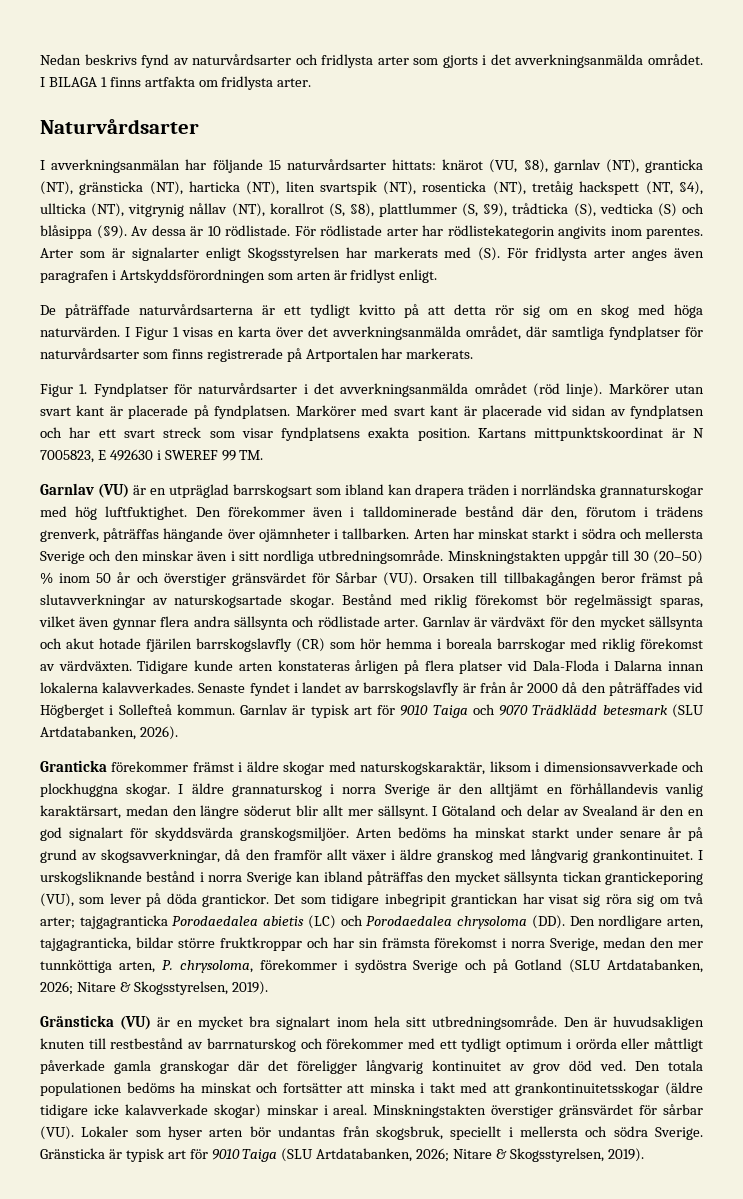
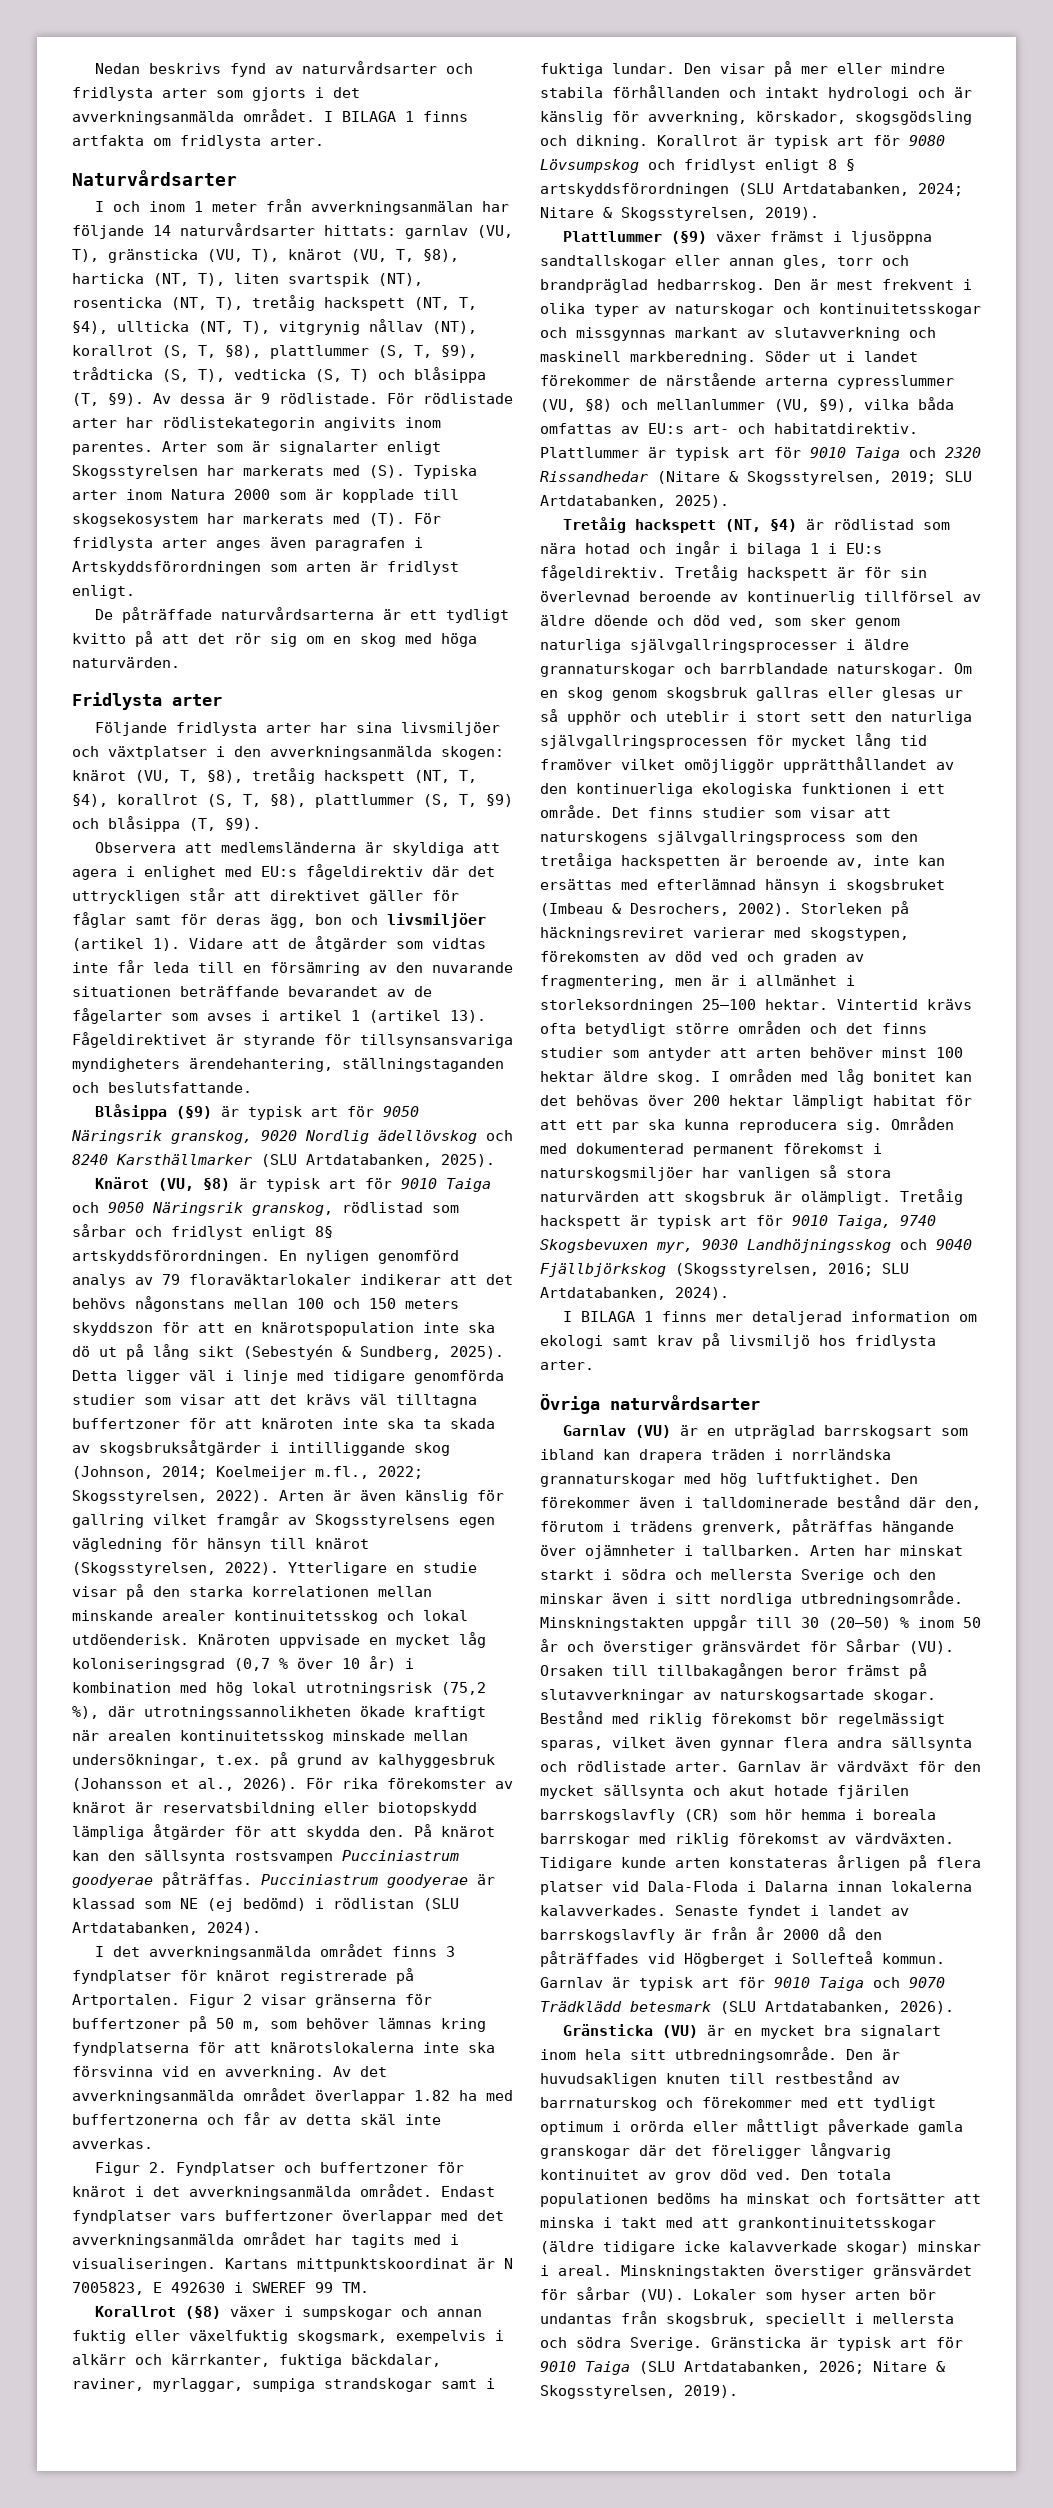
- I avverkningsanmälan har följande 15 naturvårdsarter hittats: knärot (VU, §8), garnlav (NT), granticka (NT), gränsticka (NT), harticka (NT), liten svartspik (NT), rosenticka (NT), tretåig hackspett (NT, §4), ullticka (NT), vitgrynig nållav (NT), korallrot (S, §8), plattlummer (S, §9), trådticka (S), vedticka (S) och blåsippa (§9).
+ I och inom 1 meter från avverkningsanmälan har följande 14 naturvårdsarter hittats: garnlav (VU, T), gränsticka (VU, T), knärot (VU, T, §8), harticka (NT, T), liten svartspik (NT), rosenticka (NT, T), tretåig hackspett (NT, T, §4), ullticka (NT, T), vitgrynig nållav (NT), korallrot (S, T, §8), plattlummer (S, T, §9), trådticka (S, T), vedticka (S, T) och blåsippa (T, §9).
- Av dessa är 10 rödlistade.
+ Av dessa är 9 rödlistade.
- Arter som är signalarter enligt Skogsstyrelsen har markerats med (S). För fridlysta arter anges även paragrafen i Artskyddsförordningen som arten är fridlyst enligt.
+ Arter som är signalarter enligt Skogsstyrelsen har markerats med (S). Typiska arter inom Natura 2000 som är kopplade till skogsekosystem har markerats med (T). För fridlysta arter anges även paragrafen i Artskyddsförordningen som arten är fridlyst enligt.
- De påträffade naturvårdsarterna är ett tydligt kvitto på att detta rör sig om en skog med höga naturvärden. I Figur 1 visas en karta över det avverkningsanmälda området, där samtliga fyndplatser för naturvårdsarter som finns registrerade på Artportalen har markerats.
- Figur 1. Fyndplatser för naturvårdsarter i det avverkningsanmälda området (röd linje). Markörer utan svart kant är placerade på fyndplatsen. Markörer med svart kant är placerade vid sidan av fyndplatsen och har ett svart streck som visar fyndplatsens exakta position.
+ De påträffade naturvårdsarterna är ett tydligt kvitto på att det rör sig om en skog med höga naturvärden.
+ Fridlysta arter
+ Följande fridlysta arter har sina livsmiljöer och växtplatser i den avverkningsanmälda skogen: knärot (VU, T, §8), tretåig hackspett (NT, T, §4), korallrot (S, T, §8), plattlummer (S, T, §9) och blåsippa (T, §9).
+ Observera att medlemsländerna är skyldiga att agera i enlighet med EU:s fågeldirektiv där det uttryckligen står att direktivet gäller för fåglar samt för deras ägg, bon och livsmiljöer (artikel 1). Vidare att de åtgärder som vidtas inte får leda till en försämring av den nuvarande situationen beträffande bevarandet av de fågelarter som avses i artikel 1 (artikel 13). Fågeldirektivet är styrande för tillsynsansvariga myndigheters ärendehantering, ställningstaganden och beslutsfattande.
+ Blåsippa (§9) är typisk art för 9050 Näringsrik granskog, 9020 Nordlig ädellövskog och 8240 Karsthällmarker (SLU Artdatabanken, 2025).
+ Knärot (VU, §8) är typisk art för 9010 Taiga och 9050 Näringsrik granskog, rödlistad som sårbar och fridlyst enligt 8§ artskyddsförordningen. En nyligen genomförd analys av 79 floraväktarlokaler indikerar att det behövs någonstans mellan 100 och 150 meters skyddszon för att en knärotspopulation inte ska dö ut på lång sikt (Sebestyén & Sundberg, 2025). Detta ligger väl i linje med tidigare genomförda studier som visar att det krävs väl tilltagna buffertzoner för att knäroten inte ska ta skada av skogsbruksåtgärder i intilliggande skog (Johnson, 2014; Koelmeijer m.fl., 2022; Skogsstyrelsen, 2022). Arten är även känslig för gallring vilket framgår av Skogsstyrelsens egen vägledning för hänsyn till knärot (Skogsstyrelsen, 2022). Ytterligare en studie visar på den starka korrelationen mellan minskande arealer kontinuitetsskog och lokal utdöenderisk. Knäroten uppvisade en mycket låg koloniseringsgrad (0,7 % över 10 år) i kombination med hög lokal utrotningsrisk (75,2 %), där utrotningssannolikheten ökade kraftigt när arealen kontinuitetsskog minskade mellan undersökningar, t.ex. på grund av kalhyggesbruk (Johansson et al., 2026). För rika förekomster av knärot är reservatsbildning eller biotopskydd lämpliga åtgärder för att skydda den. På knärot kan den sällsynta rostsvampen Pucciniastrum goodyerae påträffas. Pucciniastrum goodyerae är klassad som NE (ej bedömd) i rödlistan (SLU Artdatabanken, 2024).
+ I det avverkningsanmälda området finns 3 fyndplatser för knärot registrerade på Artportalen. Figur 2 visar gränserna för buffertzoner på 50 m, som behöver lämnas kring fyndplatserna för att knärotslokalerna inte ska försvinna vid en avverkning. Av det avverkningsanmälda området överlappar 1.82 ha med buffertzonerna och får av detta skäl inte avverkas.
+ Figur 2. Fyndplatser och buffertzoner för knärot i det avverkningsanmälda området. Endast fyndplatser vars buffertzoner överlappar med det avverkningsanmälda området har tagits med i visualiseringen.
+ Korallrot (§8) växer i sumpskogar och annan fuktig eller växelfuktig skogsmark, exempelvis i alkärr och kärrkanter, fuktiga bäckdalar, raviner, myrlaggar, sumpiga strandskogar samt i fuktiga lundar. Den visar på mer eller mindre stabila förhållanden och intakt hydrologi och är känslig för avverkning, körskador, skogsgödsling och dikning. Korallrot är typisk art för 9080 Lövsumpskog och fridlyst enligt 8 § artskyddsförordningen (SLU Artdatabanken, 2024; Nitare & Skogsstyrelsen, 2019).
+ Plattlummer (§9) växer främst i ljusöppna sandtallskogar eller annan gles, torr och brandpräglad hedbarrskog. Den är mest frekvent i olika typer av naturskogar och kontinuitetsskogar och missgynnas markant av slutavverkning och maskinell markberedning. Söder ut i landet förekommer de närstående arterna cypresslummer (VU, §8) och mellanlummer (VU, §9), vilka båda omfattas av EU:s art- och habitatdirektiv. Plattlummer är typisk art för 9010 Taiga och 2320 Rissandhedar (Nitare & Skogsstyrelsen, 2019; SLU Artdatabanken, 2025).
+ Tretåig hackspett (NT, §4) är rödlistad som nära hotad och ingår i bilaga 1 i EU:s fågeldirektiv. Tretåig hackspett är för sin överlevnad beroende av kontinuerlig tillförsel av äldre döende och död ved, som sker genom naturliga självgallringsprocesser i äldre grannaturskogar och barrblandade naturskogar. Om en skog genom skogsbruk gallras eller glesas ur så upphör och uteblir i stort sett den naturliga självgallringsprocessen för mycket lång tid framöver vilket omöjliggör upprätthållandet av den kontinuerliga ekologiska funktionen i ett område. Det finns studier som visar att naturskogens självgallringsprocess som den tretåiga hackspetten är beroende av, inte kan ersättas med efterlämnad hänsyn i skogsbruket (Imbeau & Desrochers, 2002). Storleken på häckningsreviret varierar med skogstypen, förekomsten av död ved och graden av fragmentering, men är i allmänhet i storleksordningen 25–100 hektar. Vintertid krävs ofta betydligt större områden och det finns studier som antyder att arten behöver minst 100 hektar äldre skog. I områden med låg bonitet kan det behövas över 200 hektar lämpligt habitat för att ett par ska kunna reproducera sig. Områden med dokumenterad permanent förekomst i naturskogsmiljöer har vanligen så stora naturvärden att skogsbruk är olämpligt. Tretåig hackspett är typisk art för 9010 Taiga, 9740 Skogsbevuxen myr, 9030 Landhöjningsskog och 9040 Fjällbjörkskog (Skogsstyrelsen, 2016; SLU Artdatabanken, 2024).
+ I BILAGA 1 finns mer detaljerad information om ekologi samt krav på livsmiljö hos fridlysta arter.
+ Övriga naturvårdsarter
- Granticka förekommer främst i äldre skogar med naturskogskaraktär, liksom i dimensionsavverkade och plockhuggna skogar. I äldre grannaturskog i norra Sverige är den alltjämt en förhållandevis vanlig karaktärsart, medan den längre söderut blir allt mer sällsynt. I Götaland och delar av Svealand är den en god signalart för skyddsvärda granskogsmiljöer. Arten bedöms ha minskat starkt under senare år på grund av skogsavverkningar, då den framför allt växer i äldre granskog med långvarig grankontinuitet. I urskogsliknande bestånd i norra Sverige kan ibland påträffas den mycket sällsynta tickan grantickeporing (VU), som lever på döda grantickor. Det som tidigare inbegripit grantickan har visat sig röra sig om två arter; tajgagranticka Porodaedalea abietis (LC) och Porodaedalea chrysoloma (DD). Den nordligare arten, tajgagranticka, bildar större fruktkroppar och har sin främsta förekomst i norra Sverige, medan den mer tunnköttiga arten, P. chrysoloma, förekommer i sydöstra Sverige och på Gotland (SLU Artdatabanken, 2026; Nitare & Skogsstyrelsen, 2019).

